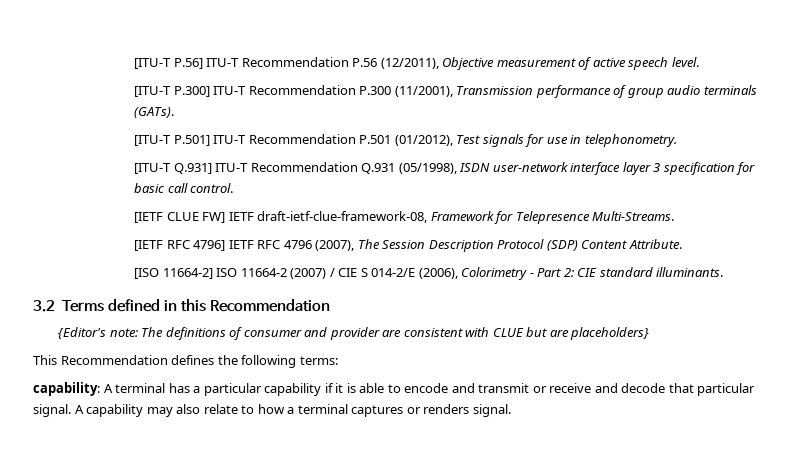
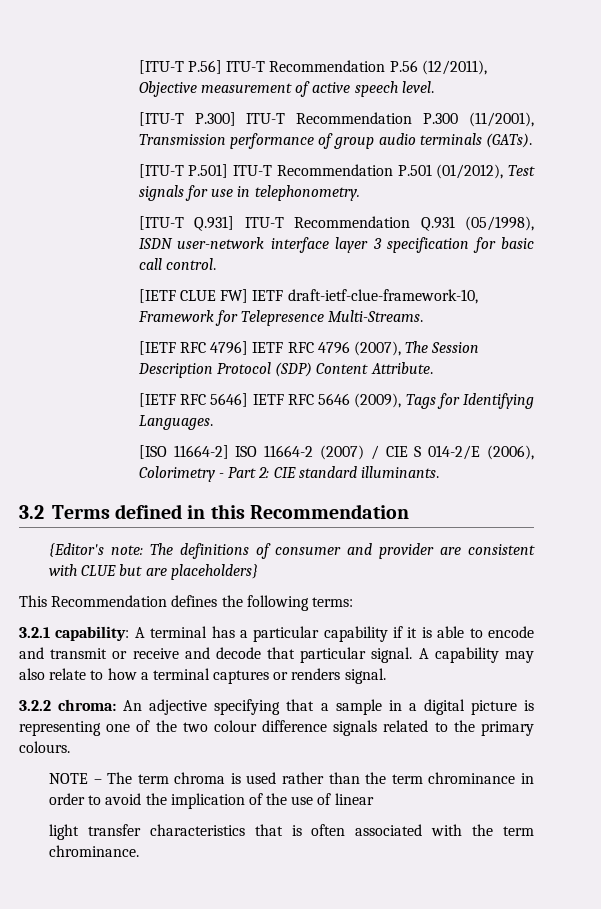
- [IETF CLUE FW] IETF draft-ietf-clue-framework-08, Framework for Telepresence Multi-Streams.
+ [IETF CLUE FW] IETF draft-ietf-clue-framework-10, Framework for Telepresence Multi-Streams.
+ [IETF RFC 5646] IETF RFC 5646 (2009), Tags for Identifying Languages.
- capability: A terminal has a particular capability if it is able to encode and transmit or receive and decode that particular signal.
+ 3.2.1 capability: A terminal has a particular capability if it is able to encode and transmit or receive and decode that particular signal.
+ 3.2.2 chroma: An adjective specifying that a sample in a digital picture is representing one of the two colour difference signals related to the primary colours.
+ NOTE – The term chroma is used rather than the term chrominance in order to avoid the implication of the use of linear
+ light transfer characteristics that is often associated with the term chrominance.

